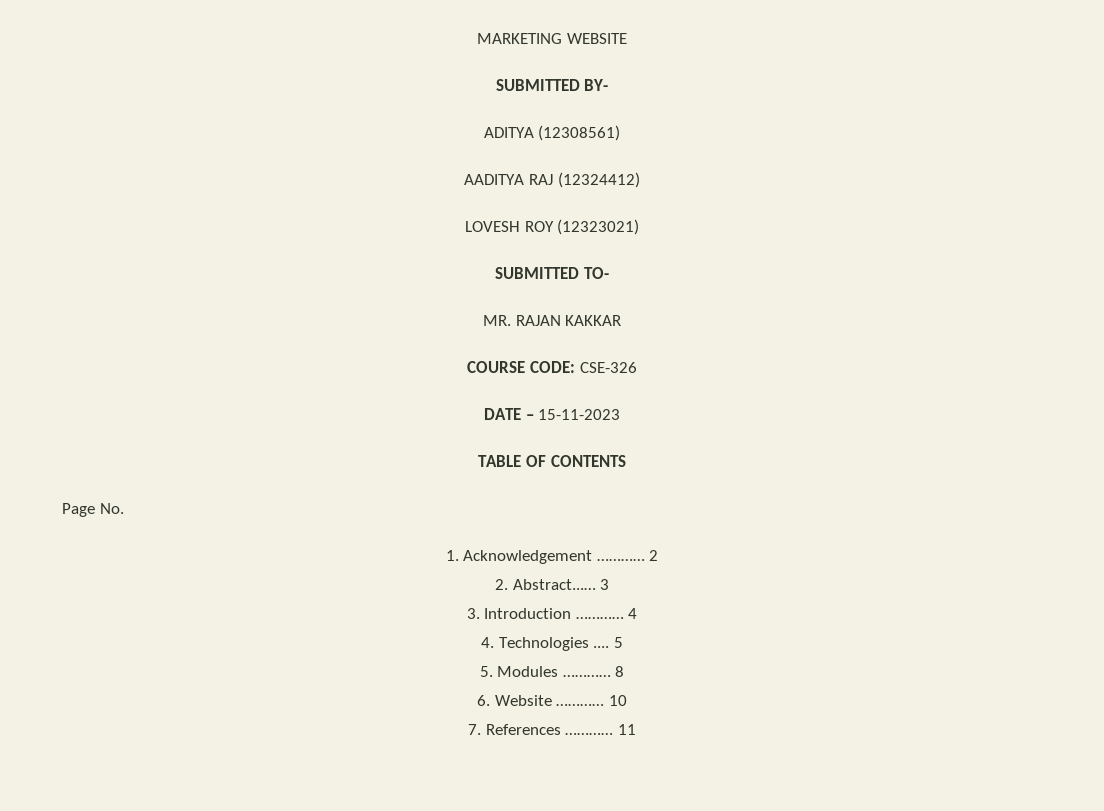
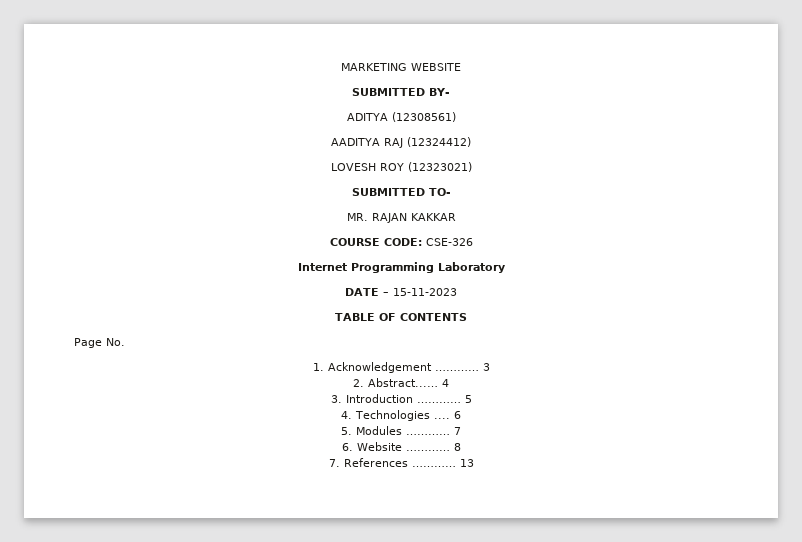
+ Internet Programming Laboratory
- 2
+ 3
- 3
+ 4
- 4
+ 5
- 5
+ 6
- 8
+ 7
- 10
+ 8
- 11
+ 13

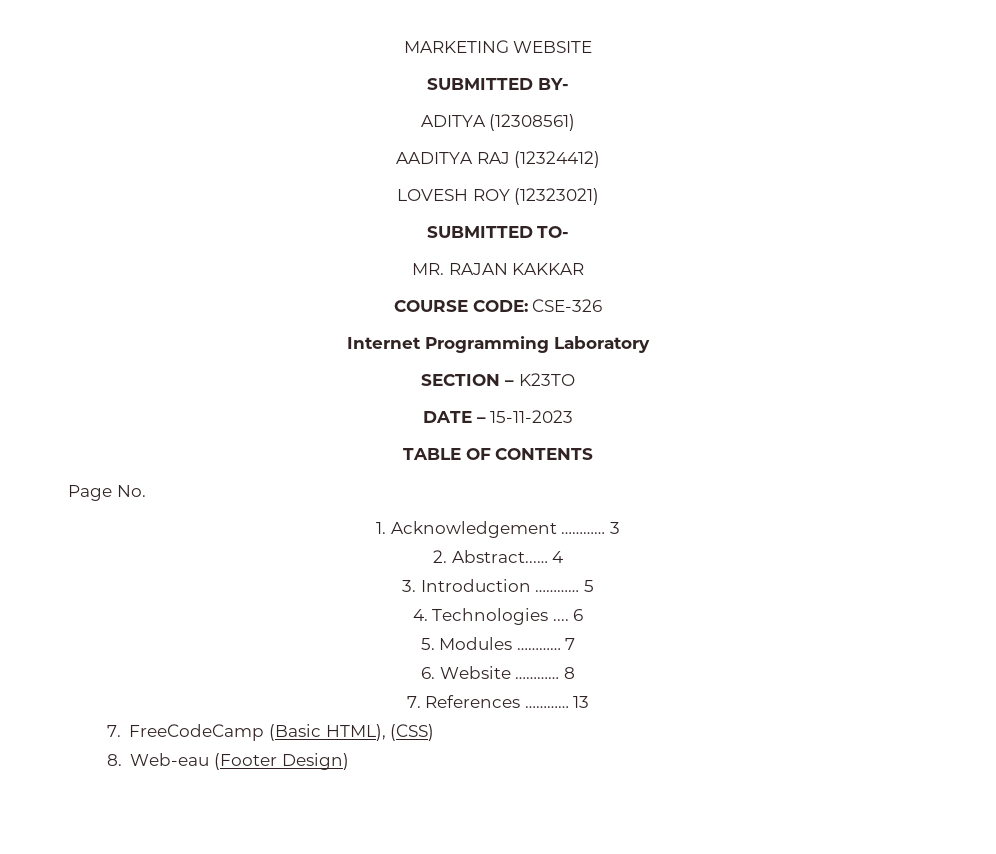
+ SECTION – K23TO
+ 7. FreeCodeCamp (Basic HTML), (CSS)
+ 8. Web-eau (Footer Design)

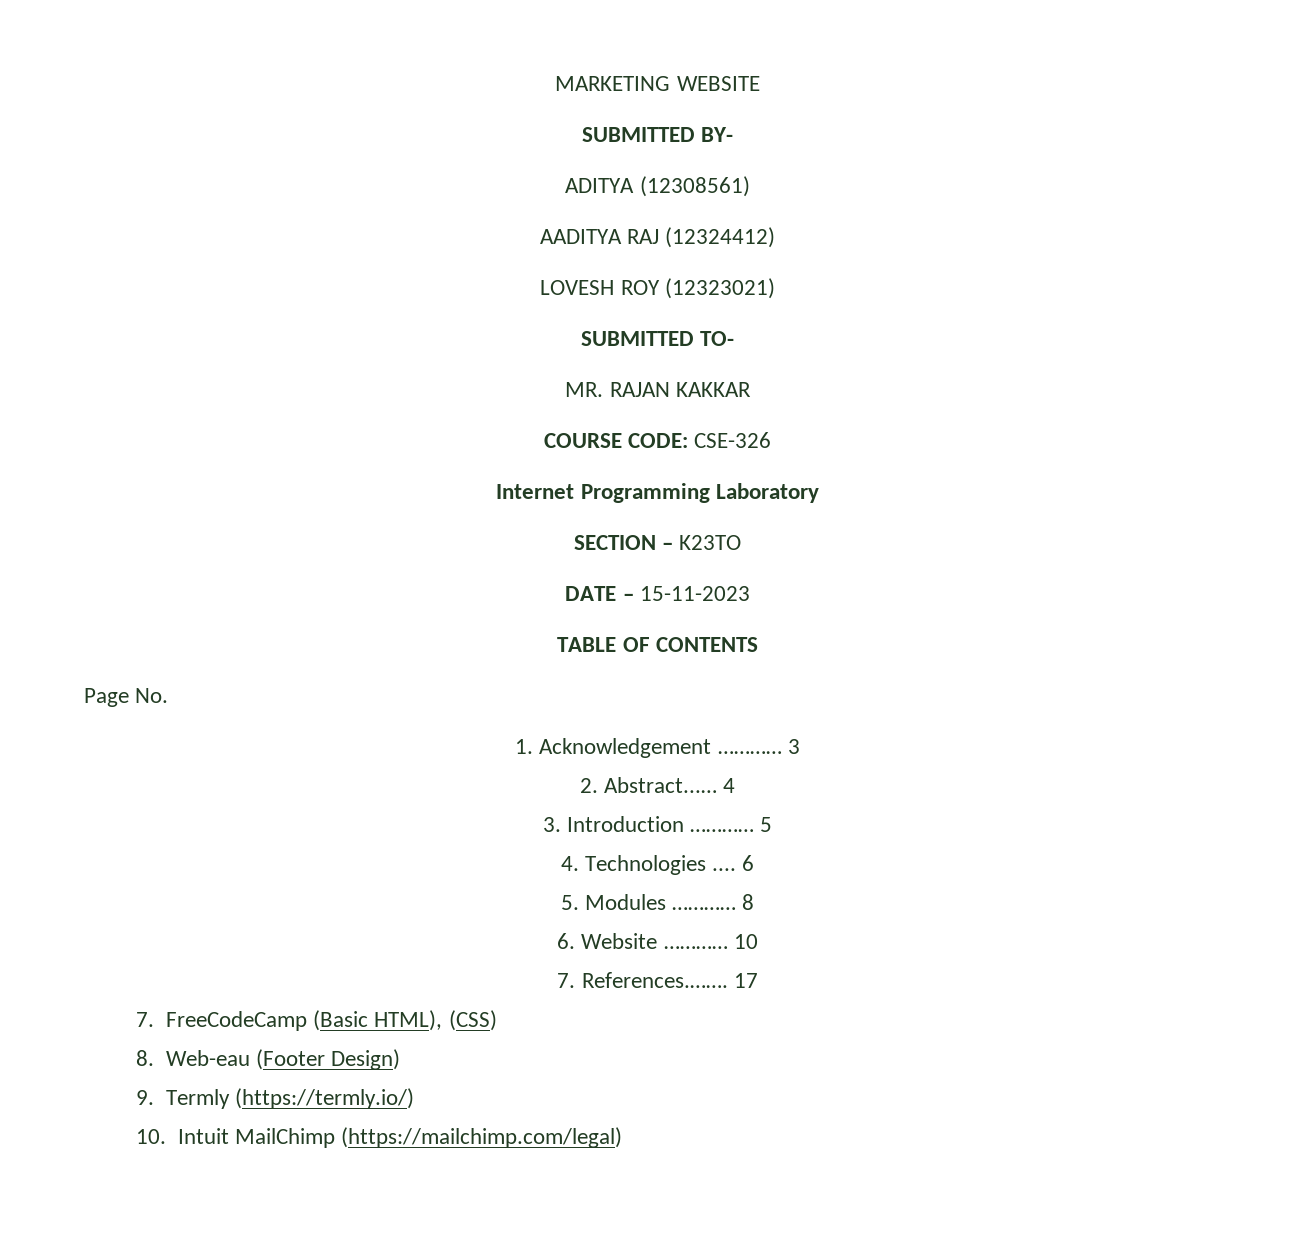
- 7
+ 8
- 8
- 7. References ………… 13
+ 10
+ 7. References.……. 17
+ 9. Termly (https://termly.io/)
+ 10. Intuit MailChimp (https://mailchimp.com/legal)

